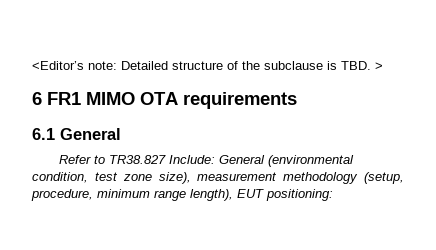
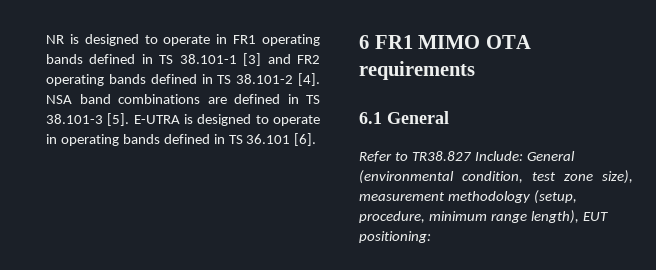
- <Editor’s note: Detailed structure of the subclause is TBD. >
+ NR is designed to operate in FR1 operating bands defined in TS 38.101-1 [3] and FR2 operating bands defined in TS 38.101-2 [4]. NSA band combinations are defined in TS 38.101-3 [5]. E-UTRA is designed to operate in operating bands defined in TS 36.101 [6].

